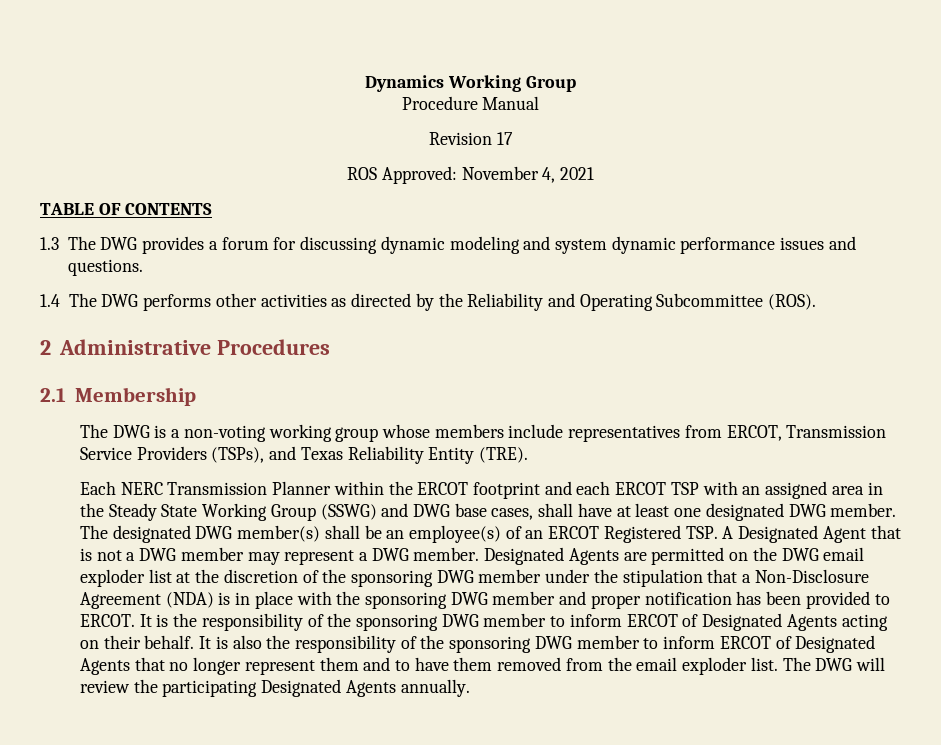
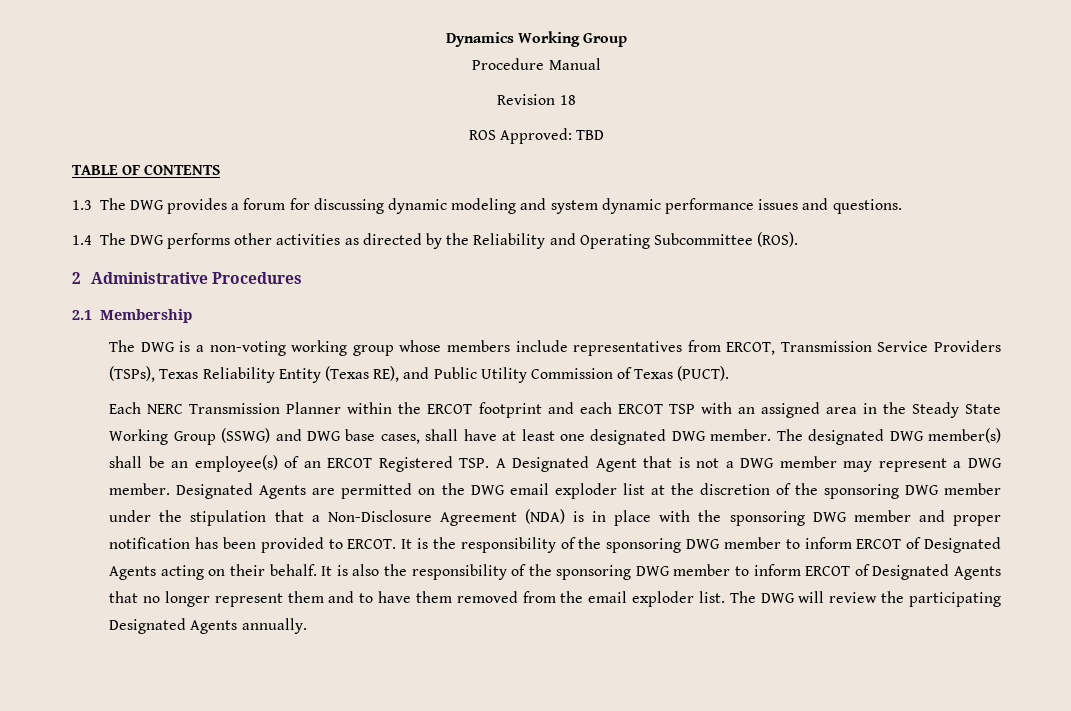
- Revision 17
+ Revision 18
- ROS Approved: November 4, 2021
+ ROS Approved: TBD
- The DWG is a non-voting working group whose members include representatives from ERCOT, Transmission Service Providers (TSPs), and Texas Reliability Entity (TRE).
+ The DWG is a non-voting working group whose members include representatives from ERCOT, Transmission Service Providers (TSPs), Texas Reliability Entity (Texas RE), and Public Utility Commission of Texas (PUCT).

